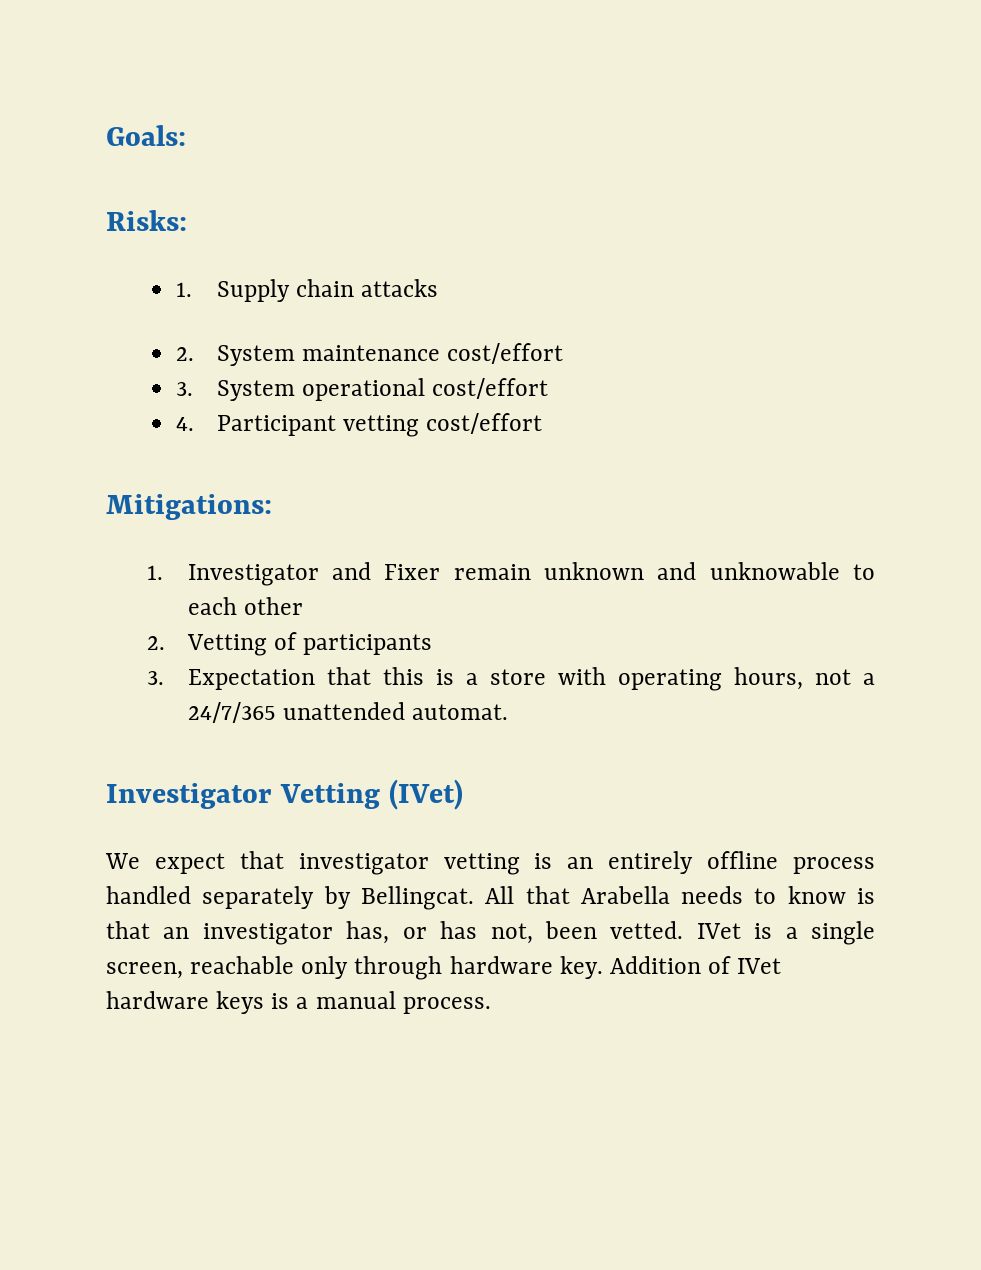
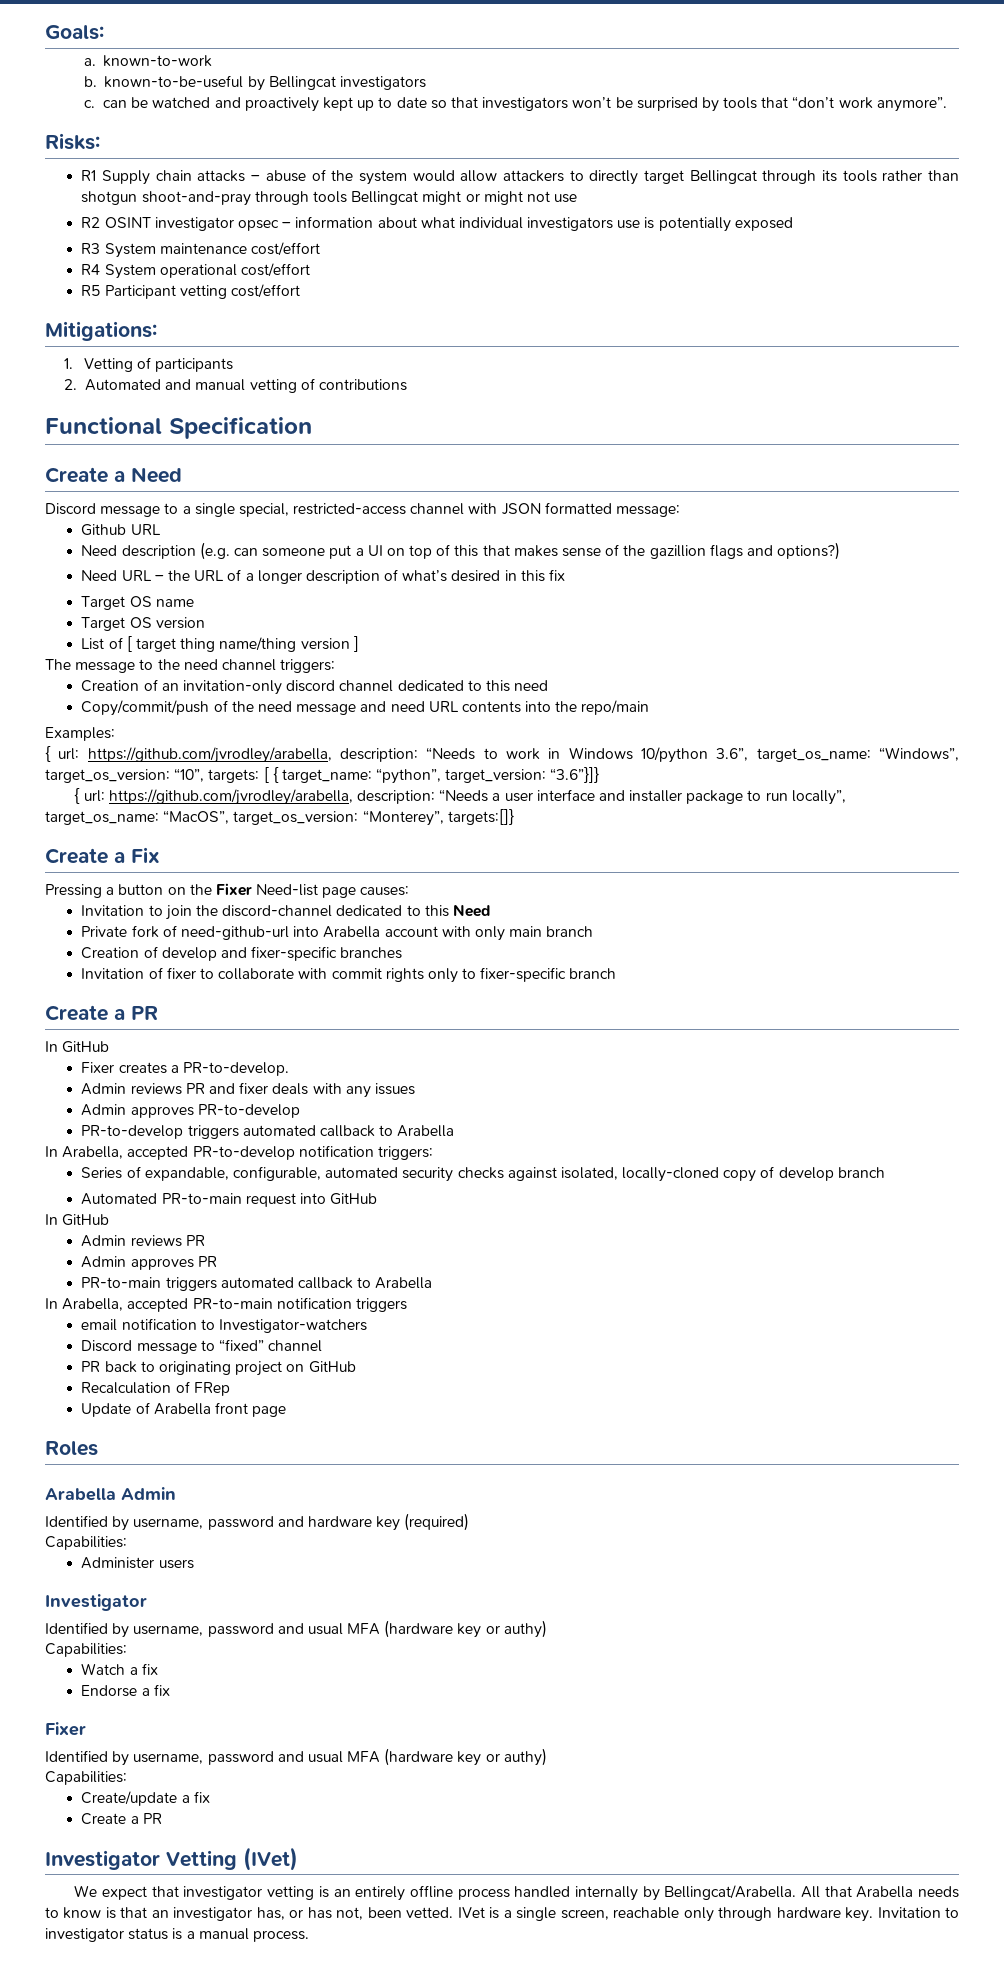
+ a. known-to-work
+ b. known-to-be-useful by Bellingcat investigators
+ c. can be watched and proactively kept up to date so that investigators won’t be surprised by tools that “don’t work anymore”.
- 1. Supply chain attacks
- 2. System maintenance cost/effort
+ R1 Supply chain attacks – abuse of the system would allow attackers to directly target Bellingcat through its tools rather than shotgun shoot-and-pray through tools Bellingcat might or might not use
+ R2 OSINT investigator opsec – information about what individual investigators use is potentially exposed
+ R3 System maintenance cost/effort
- 3. System operational cost/effort
+ R4 System operational cost/effort
- 4. Participant vetting cost/effort
+ R5 Participant vetting cost/effort
- 1. Investigator and Fixer remain unknown and unknowable to each other
- 2. Vetting of participants
- 3. Expectation that this is a store with operating hours, not a 24/7/365 unattended automat.
+ 1. Vetting of participants
+ 2. Automated and manual vetting of contributions
+ Functional Specification
+ Create a Need
+ Discord message to a single special, restricted-access channel with JSON formatted message:
+ Github URL
+ Need description (e.g. can someone put a UI on top of this that makes sense of the gazillion flags and options?)
+ Need URL – the URL of a longer description of what’s desired in this fix
+ Target OS name
+ Target OS version
+ List of [ target thing name/thing version ]
+ The message to the need channel triggers:
+ Creation of an invitation-only discord channel dedicated to this need
+ Copy/commit/push of the need message and need URL contents into the repo/main
+ Examples:
+ { url: https://github.com/jvrodley/arabella, description: “Needs to work in Windows 10/python 3.6”, target_os_name: “Windows”, target_os_version: “10”, targets: [ { target_name: “python”, target_version: “3.6”}]}
+ { url: https://github.com/jvrodley/arabella, description: “Needs a user interface and installer package to run locally”, target_os_name: “MacOS”, target_os_version: “Monterey”, targets:[]}
+ Create a Fix
+ Pressing a button on the Fixer Need-list page causes:
+ Invitation to join the discord-channel dedicated to this Need
+ Private fork of need-github-url into Arabella account with only main branch
+ Creation of develop and fixer-specific branches
+ Invitation of fixer to collaborate with commit rights only to fixer-specific branch
+ Create a PR
+ In GitHub
+ Fixer creates a PR-to-develop.
+ Admin reviews PR and fixer deals with any issues
+ Admin approves PR-to-develop
+ PR-to-develop triggers automated callback to Arabella
+ In Arabella, accepted PR-to-develop notification triggers:
+ Series of expandable, configurable, automated security checks against isolated, locally-cloned copy of develop branch
+ Automated PR-to-main request into GitHub
+ In GitHub
+ Admin reviews PR
+ Admin approves PR
+ PR-to-main triggers automated callback to Arabella
+ In Arabella, accepted PR-to-main notification triggers
+ email notification to Investigator-watchers
+ Discord message to “fixed” channel
+ PR back to originating project on GitHub
+ Recalculation of FRep
+ Update of Arabella front page
+ Roles
+ Arabella Admin
+ Identified by username, password and hardware key (required)
+ Capabilities:
+ Administer users
+ Investigator
+ Identified by username, password and usual MFA (hardware key or authy)
+ Capabilities:
+ Watch a fix
+ Endorse a fix
+ Fixer
+ Identified by username, password and usual MFA (hardware key or authy)
+ Capabilities:
+ Create/update a fix
+ Create a PR
- We expect that investigator vetting is an entirely offline process handled separately by Bellingcat.
+ We expect that investigator vetting is an entirely offline process handled internally by Bellingcat/Arabella.
- Addition of IVet hardware keys is a manual process.
+ Invitation to investigator status is a manual process.

